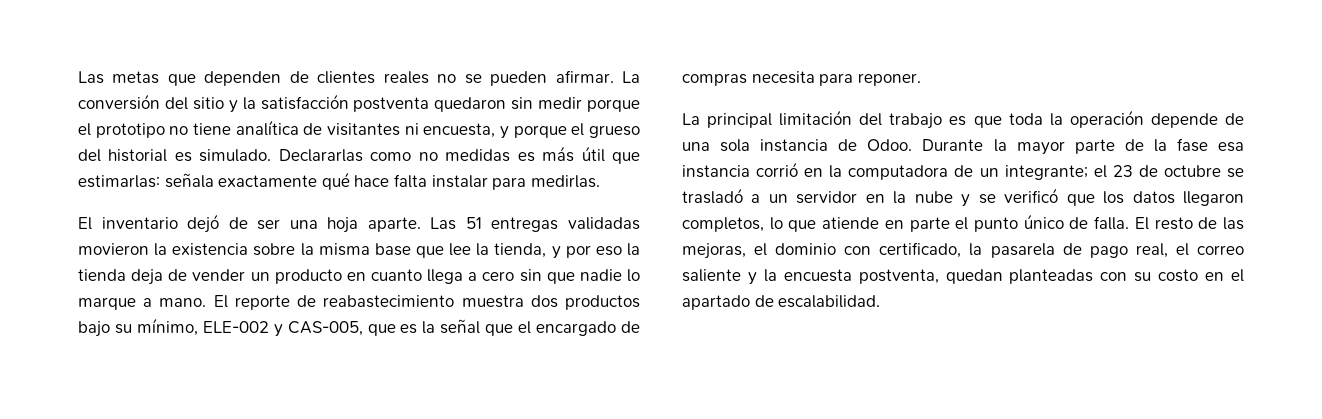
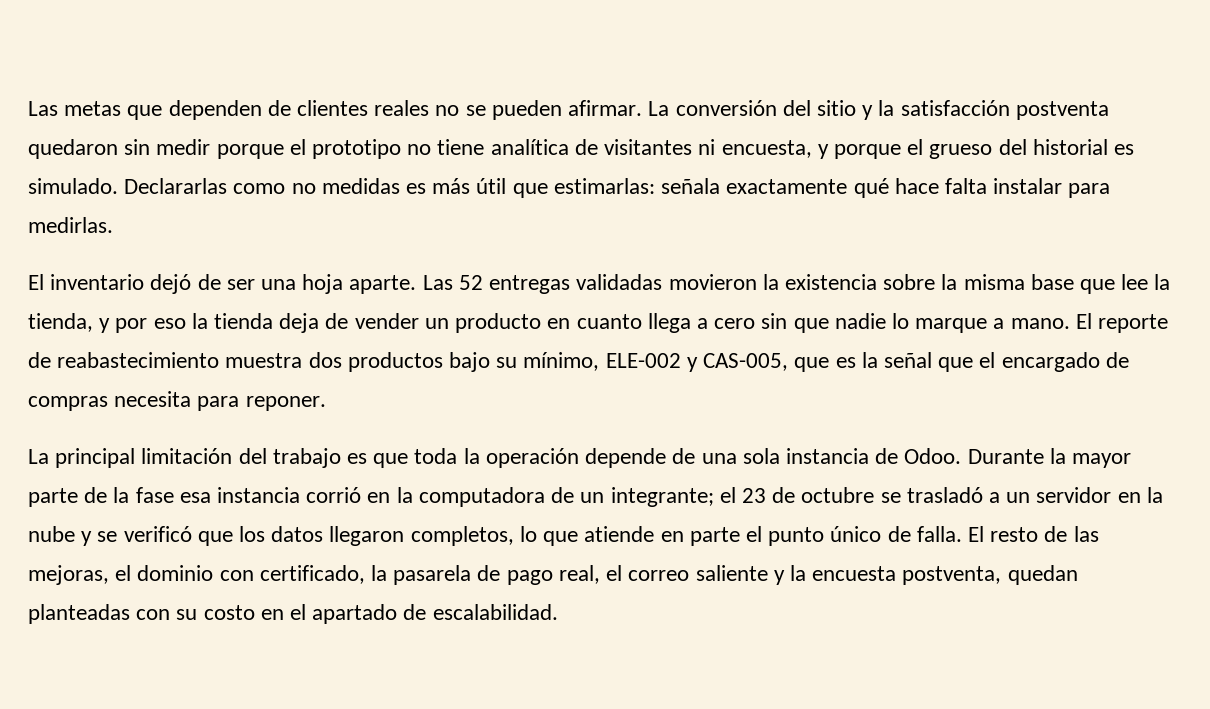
- Las 51 entregas validadas movieron la existencia sobre la misma base que lee la tienda, y por eso la tienda deja de vender un producto en cuanto llega a cero sin que nadie lo marque a mano.
+ Las 52 entregas validadas movieron la existencia sobre la misma base que lee la tienda, y por eso la tienda deja de vender un producto en cuanto llega a cero sin que nadie lo marque a mano.

